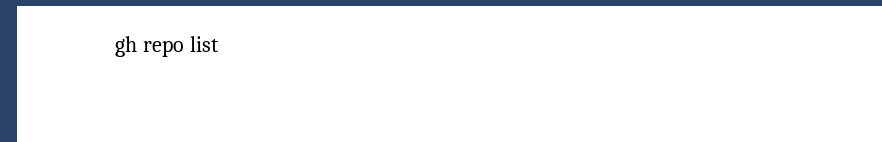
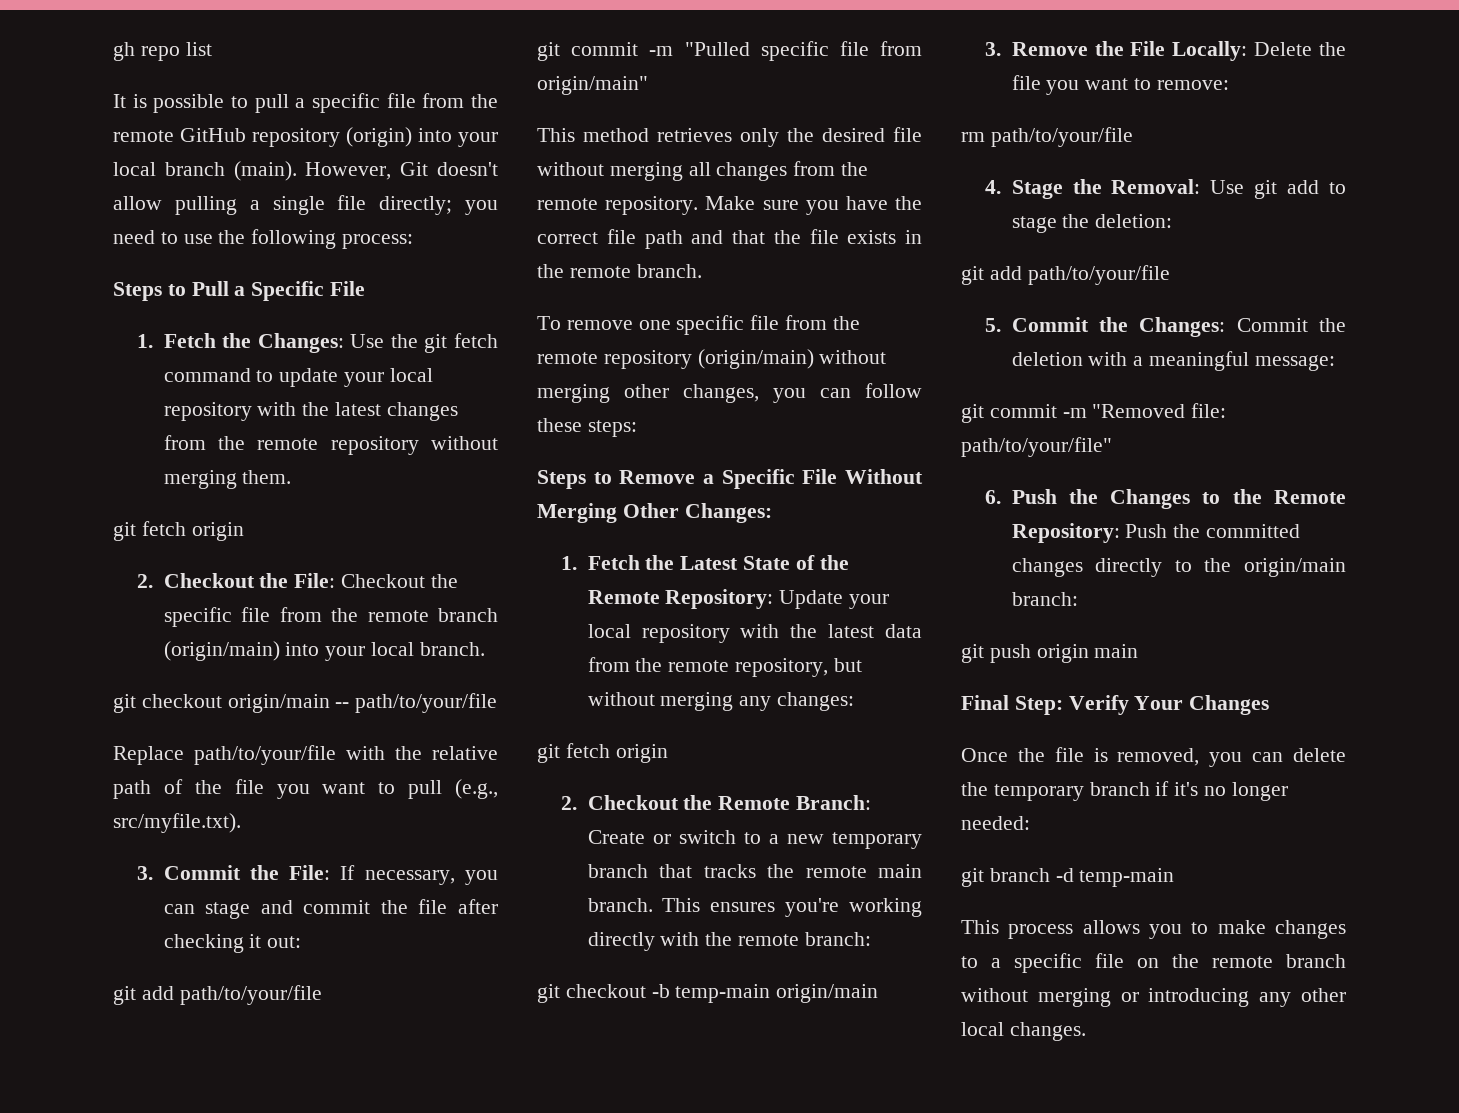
+ It is possible to pull a specific file from the remote GitHub repository (origin) into your local branch (main). However, Git doesn't allow pulling a single file directly; you need to use the following process:
+ Steps to Pull a Specific File
+ 1. Fetch the Changes: Use the git fetch command to update your local repository with the latest changes from the remote repository without merging them.
+ git fetch origin
+ 2. Checkout the File: Checkout the specific file from the remote branch (origin/main) into your local branch.
+ git checkout origin/main -- path/to/your/file
+ Replace path/to/your/file with the relative path of the file you want to pull (e.g., src/myfile.txt).
+ 3. Commit the File: If necessary, you can stage and commit the file after checking it out:
+ git add path/to/your/file
+ git commit -m "Pulled specific file from origin/main"
+ This method retrieves only the desired file without merging all changes from the remote repository. Make sure you have the correct file path and that the file exists in the remote branch.
+ To remove one specific file from the remote repository (origin/main) without merging other changes, you can follow these steps:
+ Steps to Remove a Specific File Without Merging Other Changes:
+ 1. Fetch the Latest State of the Remote Repository: Update your local repository with the latest data from the remote repository, but without merging any changes:
+ git fetch origin
+ 2. Checkout the Remote Branch: Create or switch to a new temporary branch that tracks the remote main branch. This ensures you're working directly with the remote branch:
+ git checkout -b temp-main origin/main
+ 3. Remove the File Locally: Delete the file you want to remove:
+ rm path/to/your/file
+ 4. Stage the Removal: Use git add to stage the deletion:
+ git add path/to/your/file
+ 5. Commit the Changes: Commit the deletion with a meaningful message:
+ git commit -m "Removed file: path/to/your/file"
+ 6. Push the Changes to the Remote Repository: Push the committed changes directly to the origin/main branch:
+ git push origin main
+ Final Step: Verify Your Changes
+ Once the file is removed, you can delete the temporary branch if it's no longer needed:
+ git branch -d temp-main
+ This process allows you to make changes to a specific file on the remote branch without merging or introducing any other local changes.

